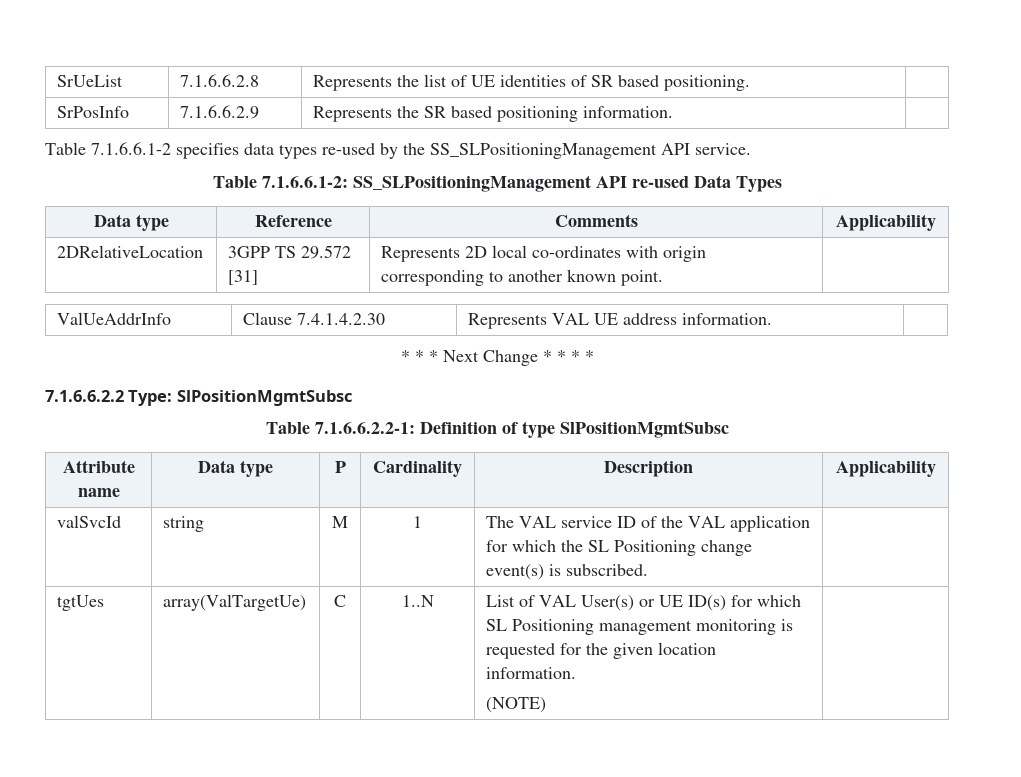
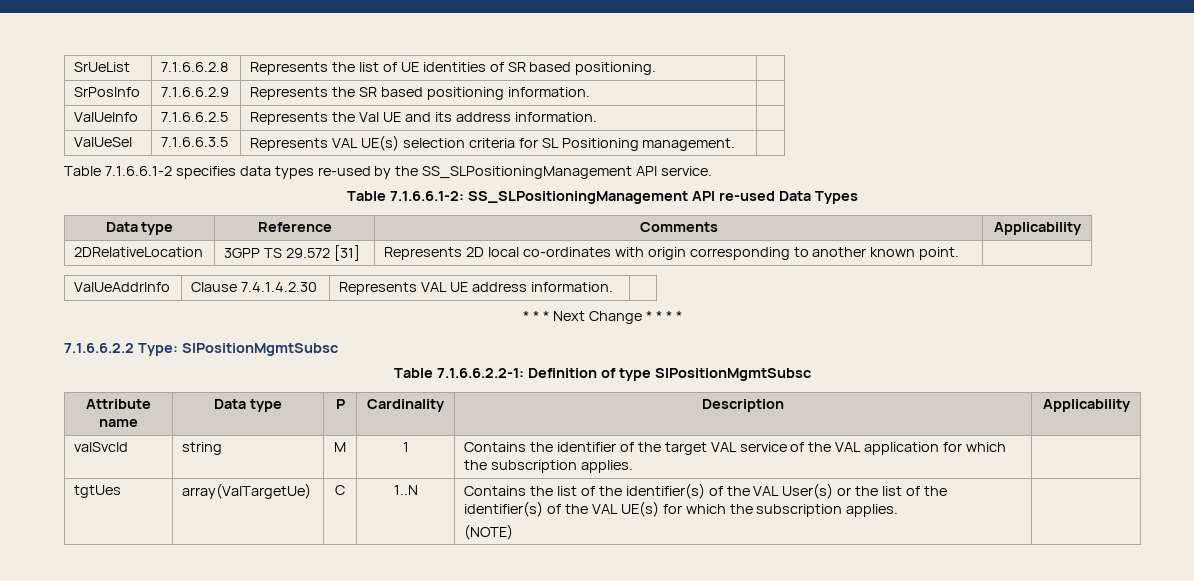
+ ValUeInfo | 7.1.6.6.2.5 | Represents the Val UE and its address information. |
+ ValUeSel | 7.1.6.6.3.5 | Represents VAL UE(s) selection criteria for SL Positioning management. |
- valSvcId | string | M | 1 | The VAL service ID of the VAL application for which the SL Positioning change event(s) is subscribed. |
- tgtUes | array(ValTargetUe) | C | 1..N | List of VAL User(s) or UE ID(s) for which SL Positioning management monitoring is requested for the given location information.
+ valSvcId | string | M | 1 | Contains the identifier of the target VAL service of the VAL application for which the subscription applies. |
+ tgtUes | array(ValTargetUe) | C | 1..N | Contains the list of the identifier(s) of the VAL User(s) or the list of the identifier(s) of the VAL UE(s) for which the subscription applies.

